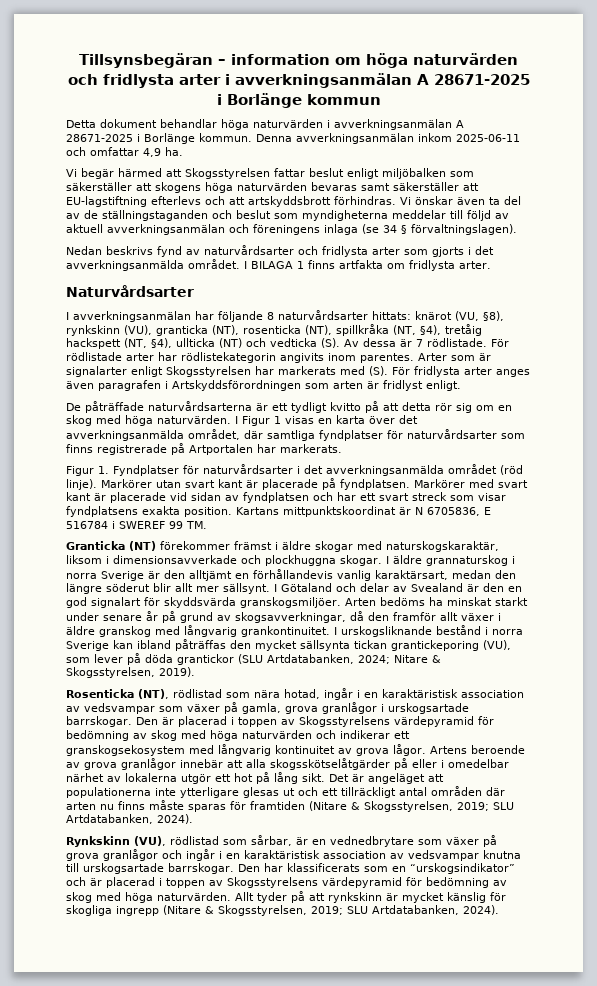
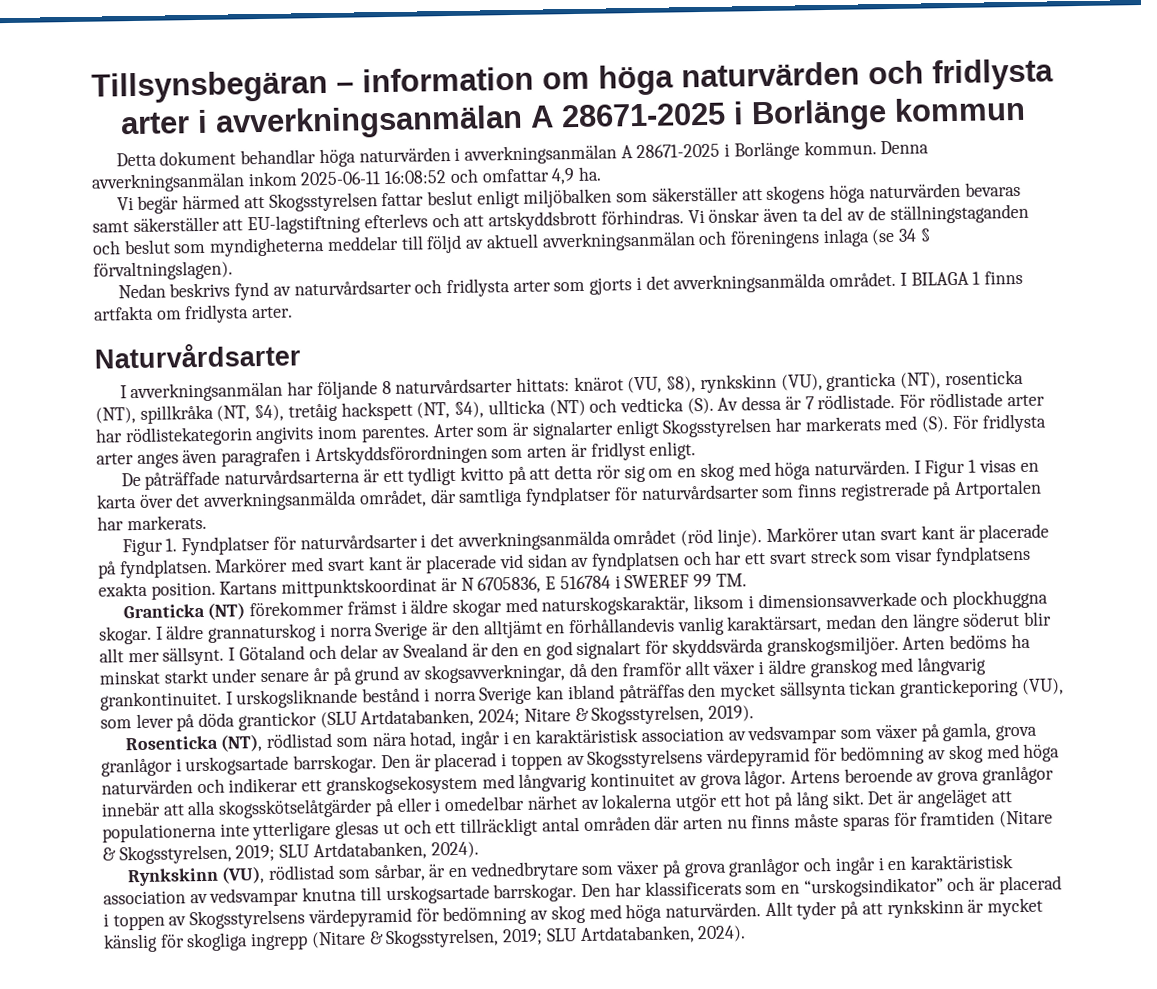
- Denna avverkningsanmälan inkom 2025-06-11 och omfattar 4,9 ha.
+ Denna avverkningsanmälan inkom 2025-06-11 16:08:52 och omfattar 4,9 ha.

